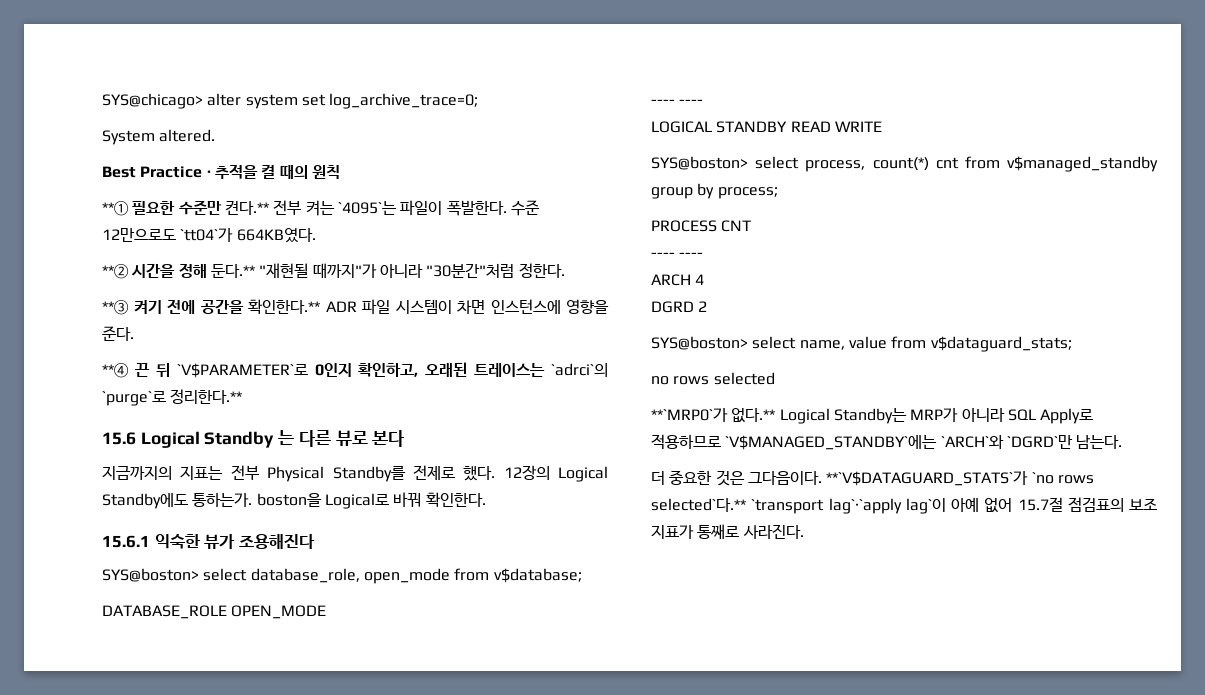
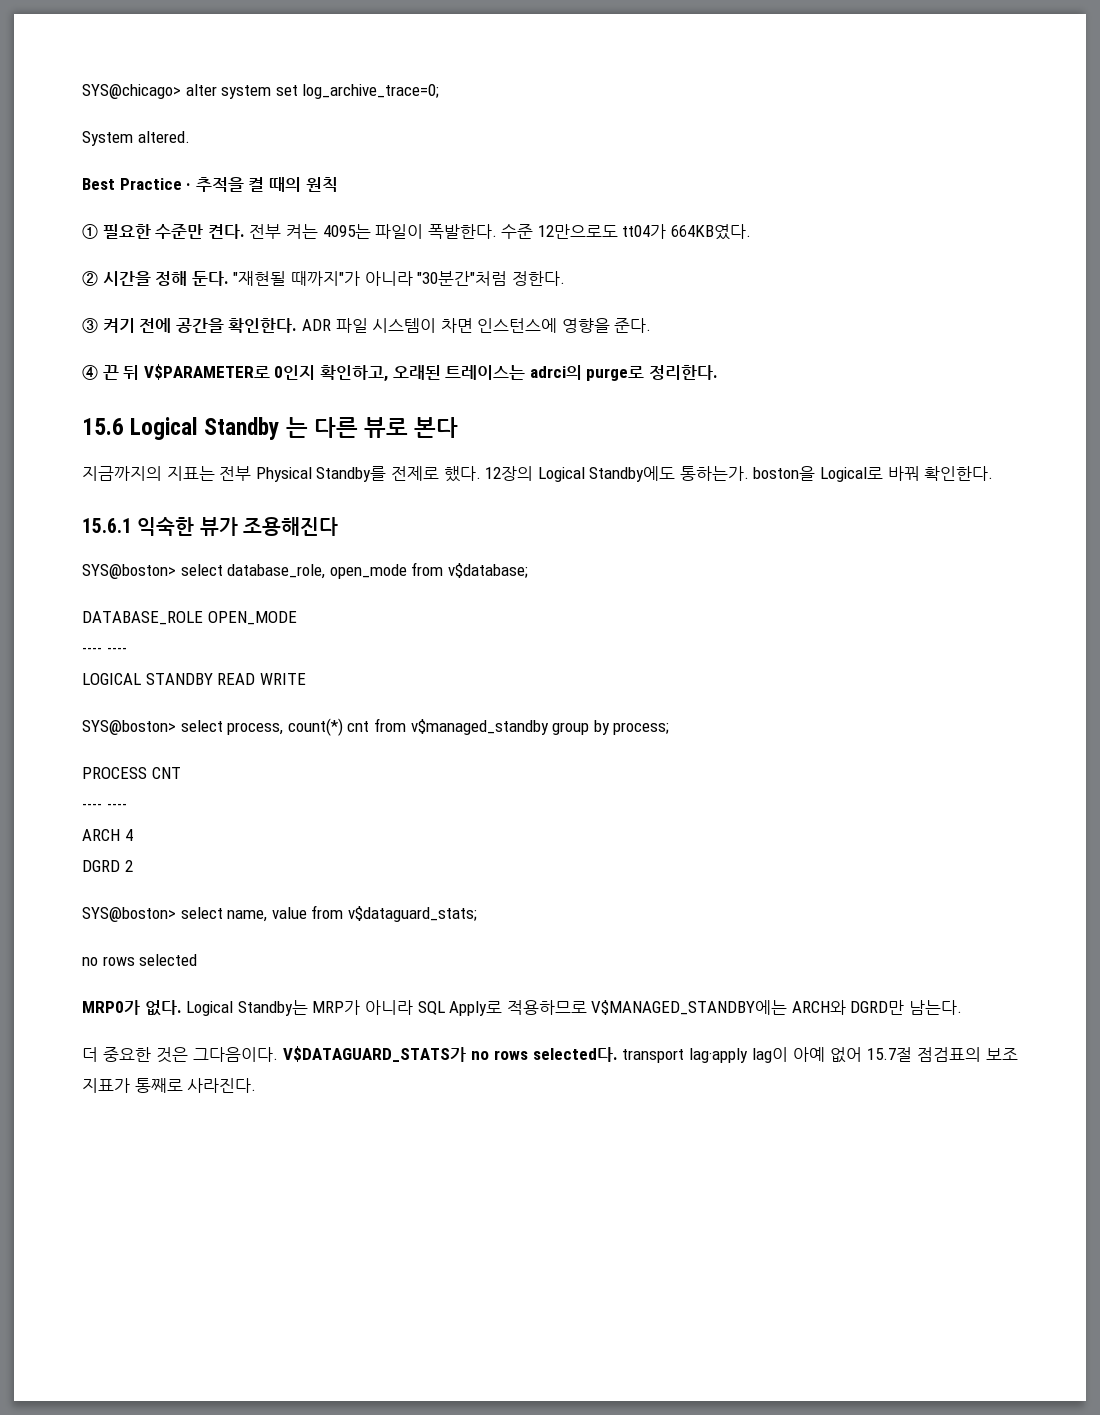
- **① 필요한 수준만 켠다.** 전부 켜는 `4095`는 파일이 폭발한다.
+ ① 필요한 수준만 켠다. 전부 켜는 4095는 파일이 폭발한다.
- 수준 12만으로도 `tt04`가 664KB였다.
+ 수준 12만으로도 tt04가 664KB였다.
- **② 시간을 정해 둔다.** "재현될 때까지"가 아니라 "30분간"처럼 정한다.
+ ② 시간을 정해 둔다. "재현될 때까지"가 아니라 "30분간"처럼 정한다.
- **③ 켜기 전에 공간을 확인한다.** ADR 파일 시스템이 차면 인스턴스에 영향을 준다.
+ ③ 켜기 전에 공간을 확인한다. ADR 파일 시스템이 차면 인스턴스에 영향을 준다.
- **④ 끈 뒤 `V$PARAMETER`로 0인지 확인하고, 오래된 트레이스는 `adrci`의 `purge`로 정리한다.**
+ ④ 끈 뒤 V$PARAMETER로 0인지 확인하고, 오래된 트레이스는 adrci의 purge로 정리한다.
- **`MRP0`가 없다.** Logical Standby는 MRP가 아니라 SQL Apply로 적용하므로 `V$MANAGED_STANDBY`에는 `ARCH`와 `DGRD`만 남는다.
+ MRP0가 없다. Logical Standby는 MRP가 아니라 SQL Apply로 적용하므로 V$MANAGED_STANDBY에는 ARCH와 DGRD만 남는다.
- **`V$DATAGUARD_STATS`가 `no rows selected`다.** `transport lag`·`apply lag`이 아예 없어 15.7절 점검표의 보조 지표가 통째로 사라진다.
+ V$DATAGUARD_STATS가 no rows selected다. transport lag·apply lag이 아예 없어 15.7절 점검표의 보조 지표가 통째로 사라진다.

